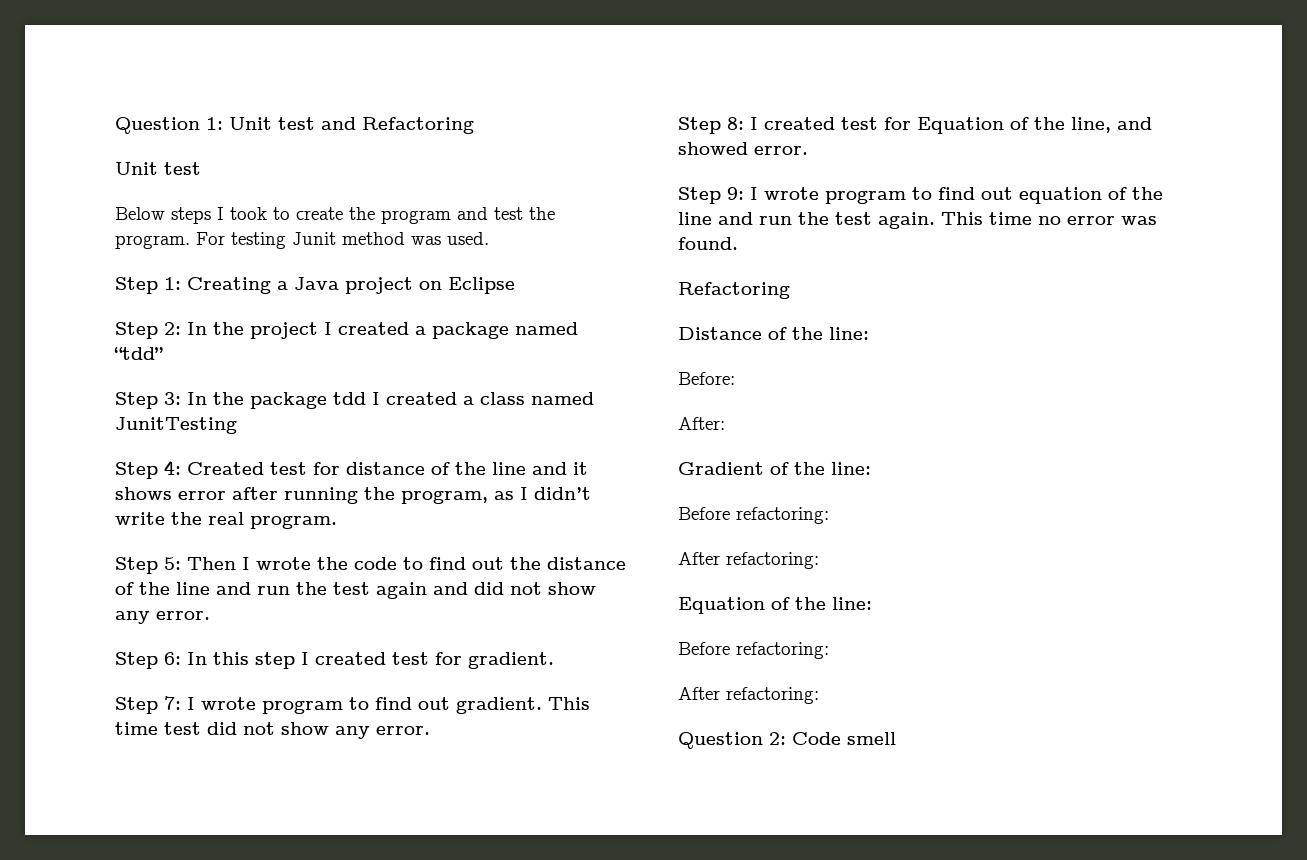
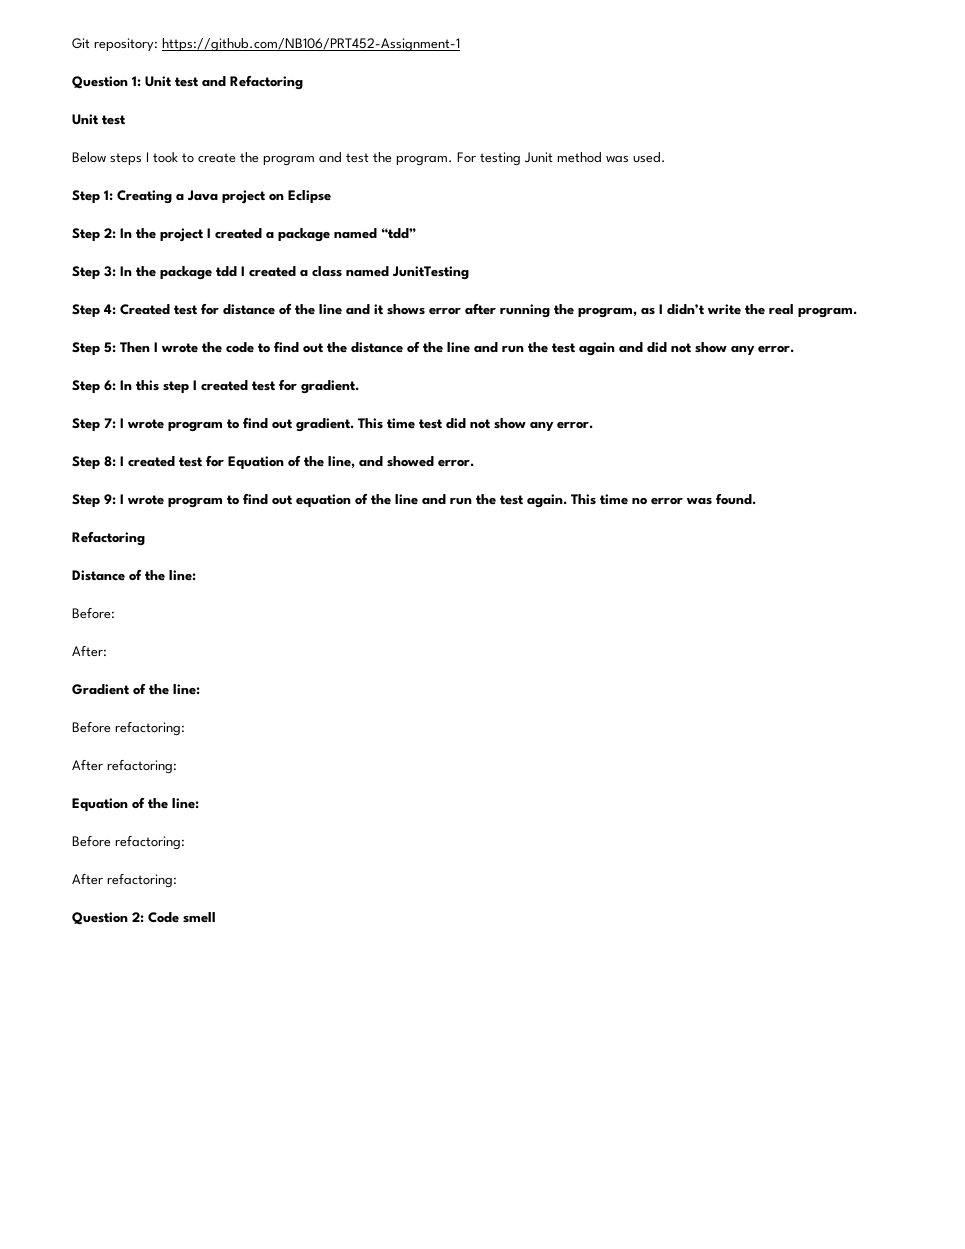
+ Git repository: https://github.com/NB106/PRT452-Assignment-1

